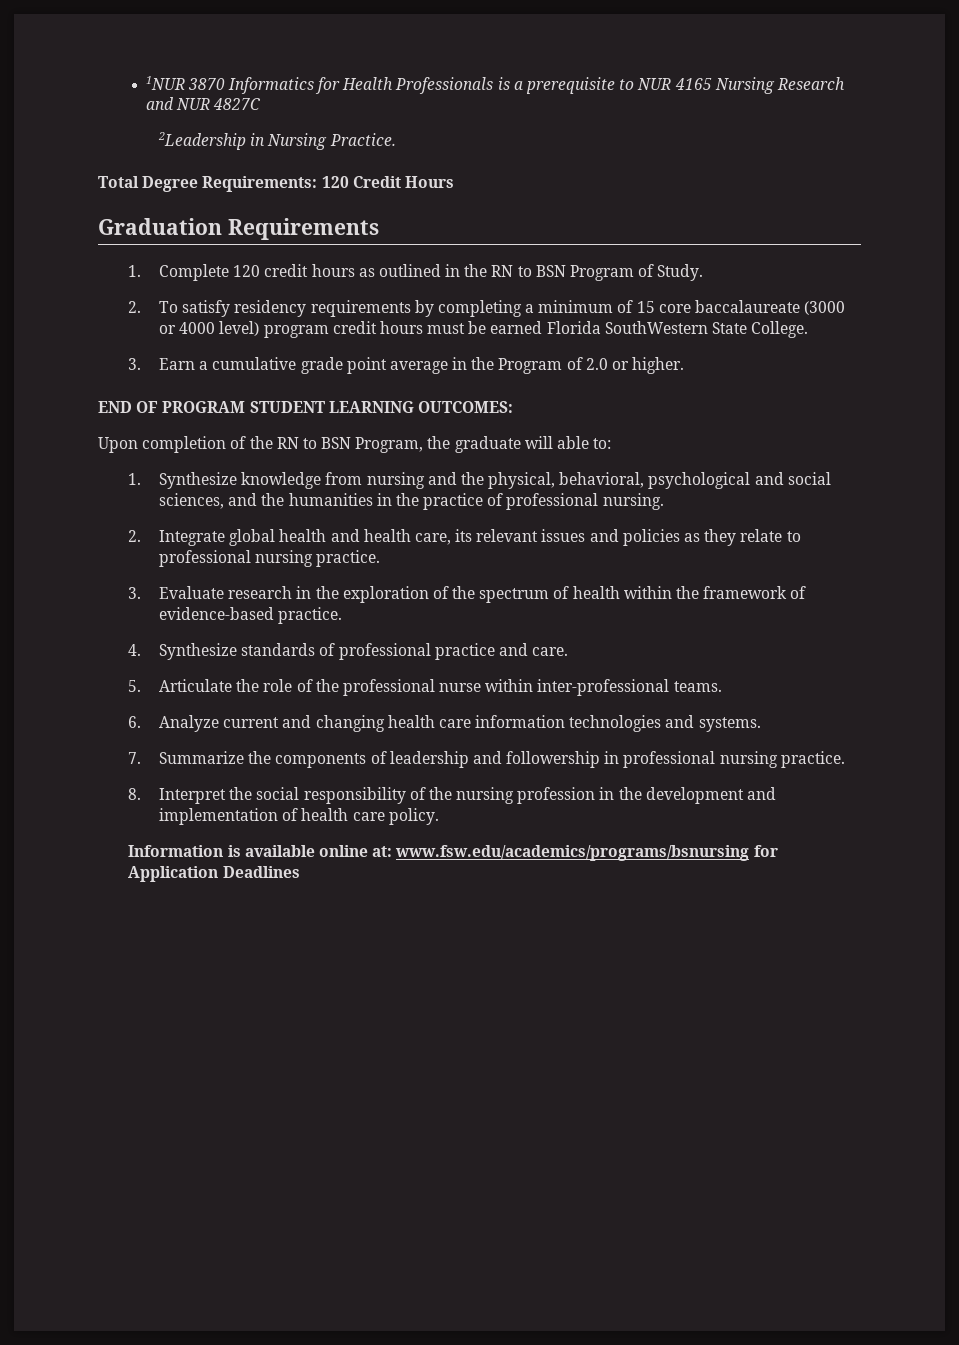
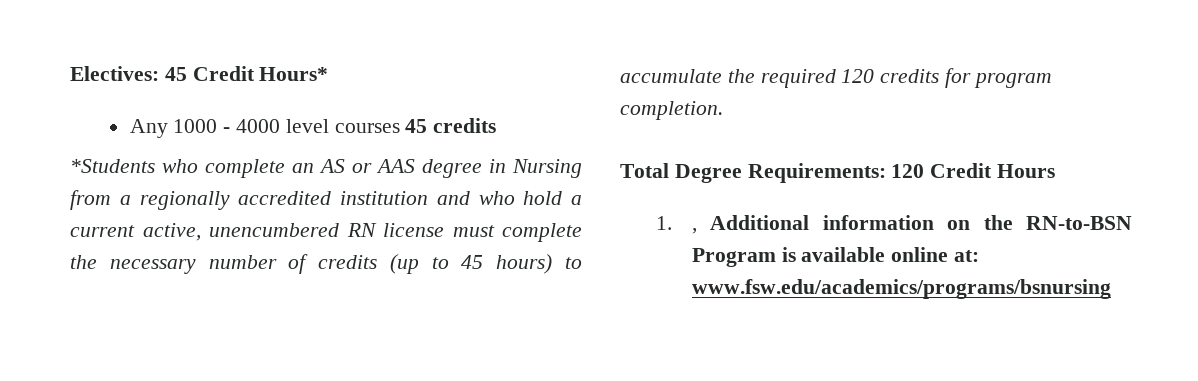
- 1NUR 3870 Informatics for Health Professionals is a prerequisite to NUR 4165 Nursing Research and NUR 4827C
- 2Leadership in Nursing Practice.
+ Electives: 45 Credit Hours*
+ Any 1000 - 4000 level courses 45 credits
+ *Students who complete an AS or AAS degree in Nursing from a regionally accredited institution and who hold a current active, unencumbered RN license must complete the necessary number of credits (up to 45 hours) to accumulate the required 120 credits for program completion.
- Graduation Requirements
- 1. Complete 120 credit hours as outlined in the RN to BSN Program of Study.
- 2. To satisfy residency requirements by completing a minimum of 15 core baccalaureate (3000 or 4000 level) program credit hours must be earned Florida SouthWestern State College.
- 3. Earn a cumulative grade point average in the Program of 2.0 or higher.
- END OF PROGRAM STUDENT LEARNING OUTCOMES:
- Upon completion of the RN to BSN Program, the graduate will able to:
- 1. Synthesize knowledge from nursing and the physical, behavioral, psychological and social sciences, and the humanities in the practice of professional nursing.
- 2. Integrate global health and health care, its relevant issues and policies as they relate to professional nursing practice.
- 3. Evaluate research in the exploration of the spectrum of health within the framework of evidence-based practice.
- 4. Synthesize standards of professional practice and care.
- 5. Articulate the role of the professional nurse within inter-professional teams.
- 6. Analyze current and changing health care information technologies and systems.
- 7. Summarize the components of leadership and followership in professional nursing practice.
- 8. Interpret the social responsibility of the nursing profession in the development and implementation of health care policy.
- Information is available online at: www.fsw.edu/academics/programs/bsnursing for Application Deadlines
+ 1. , Additional information on the RN-to-BSN Program is available online at: www.fsw.edu/academics/programs/bsnursing

